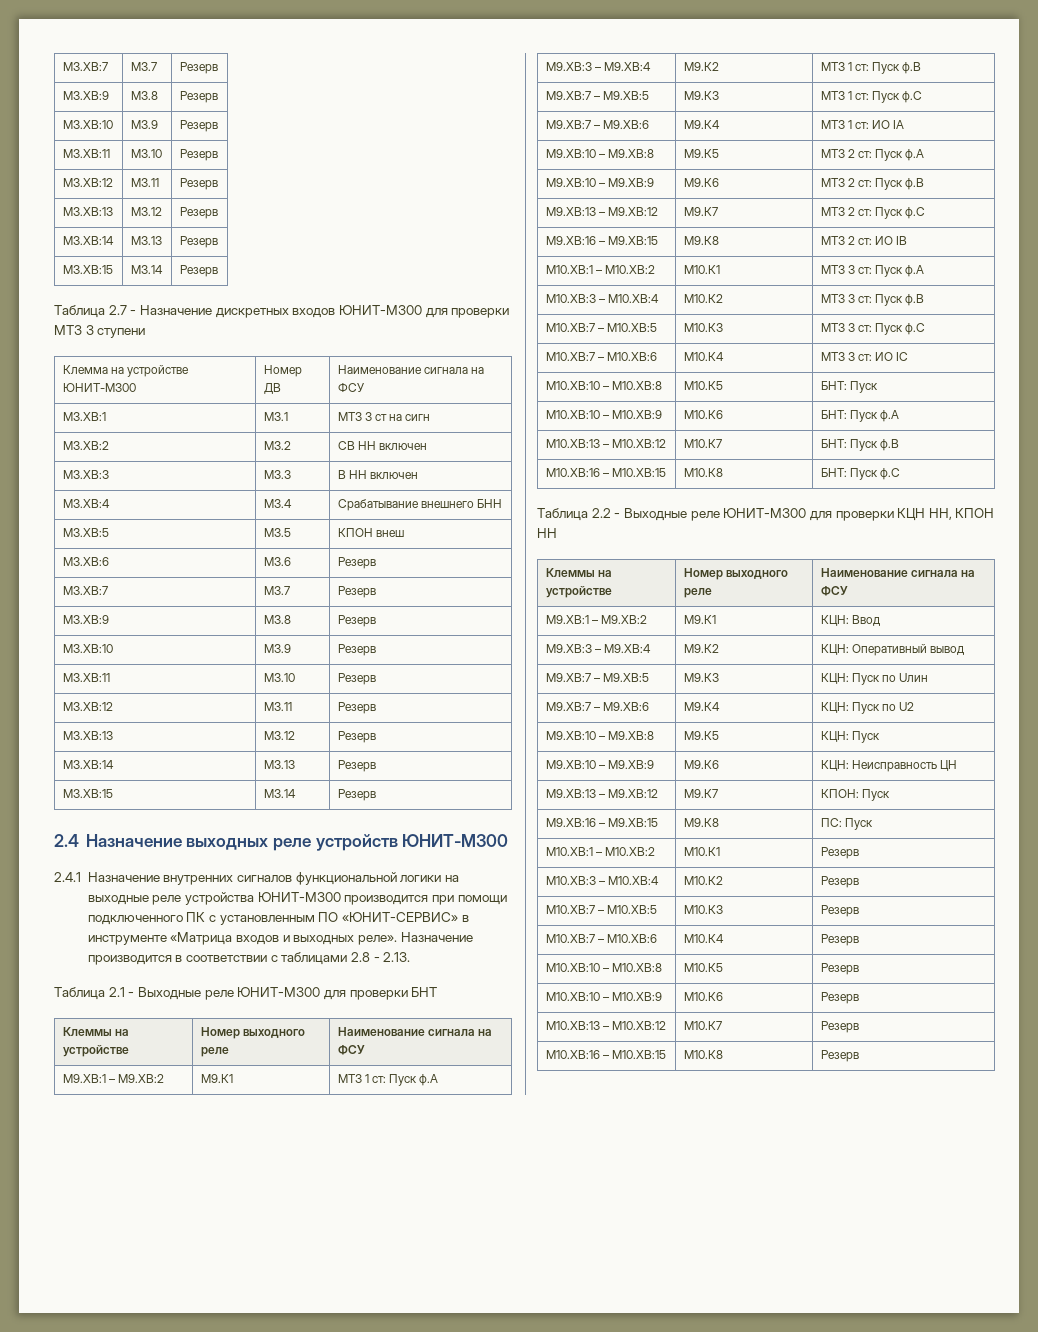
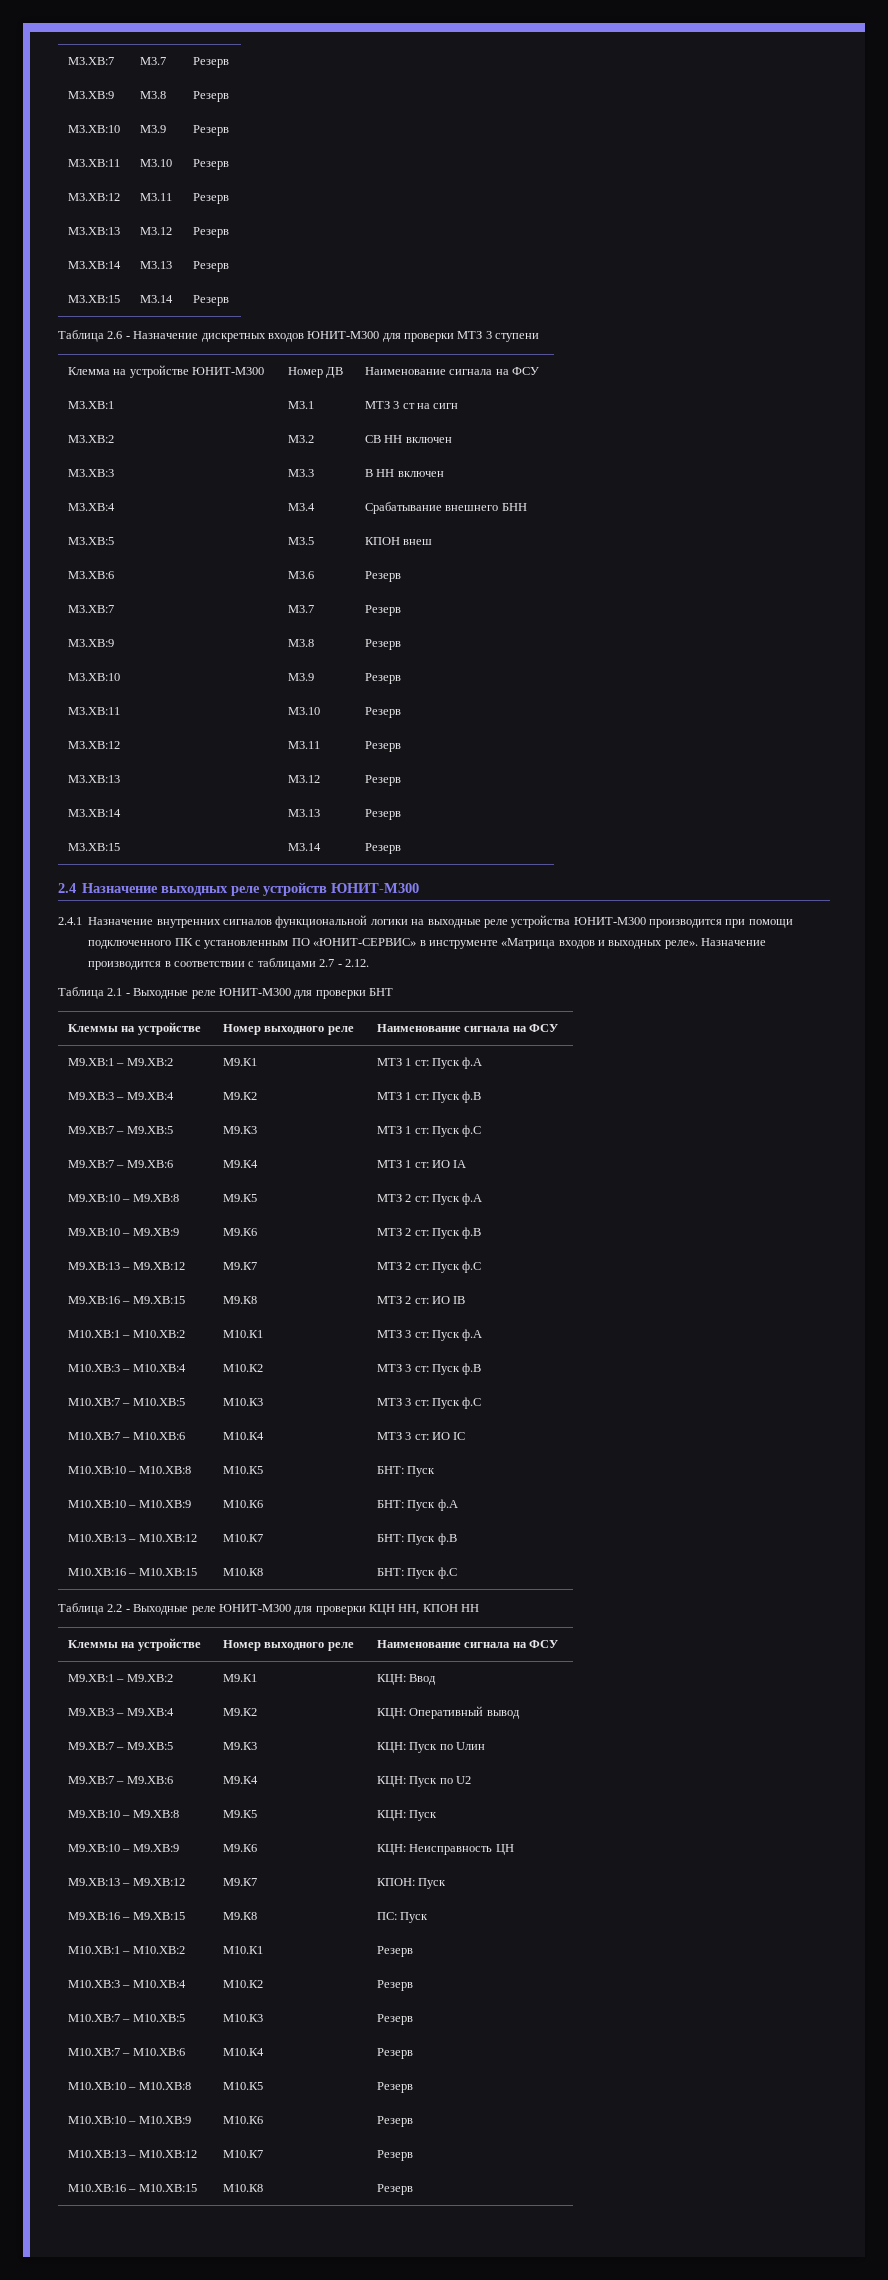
- Таблица 2.7 - Назначение дискретных входов ЮНИТ-М300 для проверки МТЗ 3 ступени
+ Таблица 2.6 - Назначение дискретных входов ЮНИТ-М300 для проверки МТЗ 3 ступени
- Назначение производится в соответствии с таблицами 2.8 - 2.13.
+ Назначение производится в соответствии с таблицами 2.7 - 2.12.

